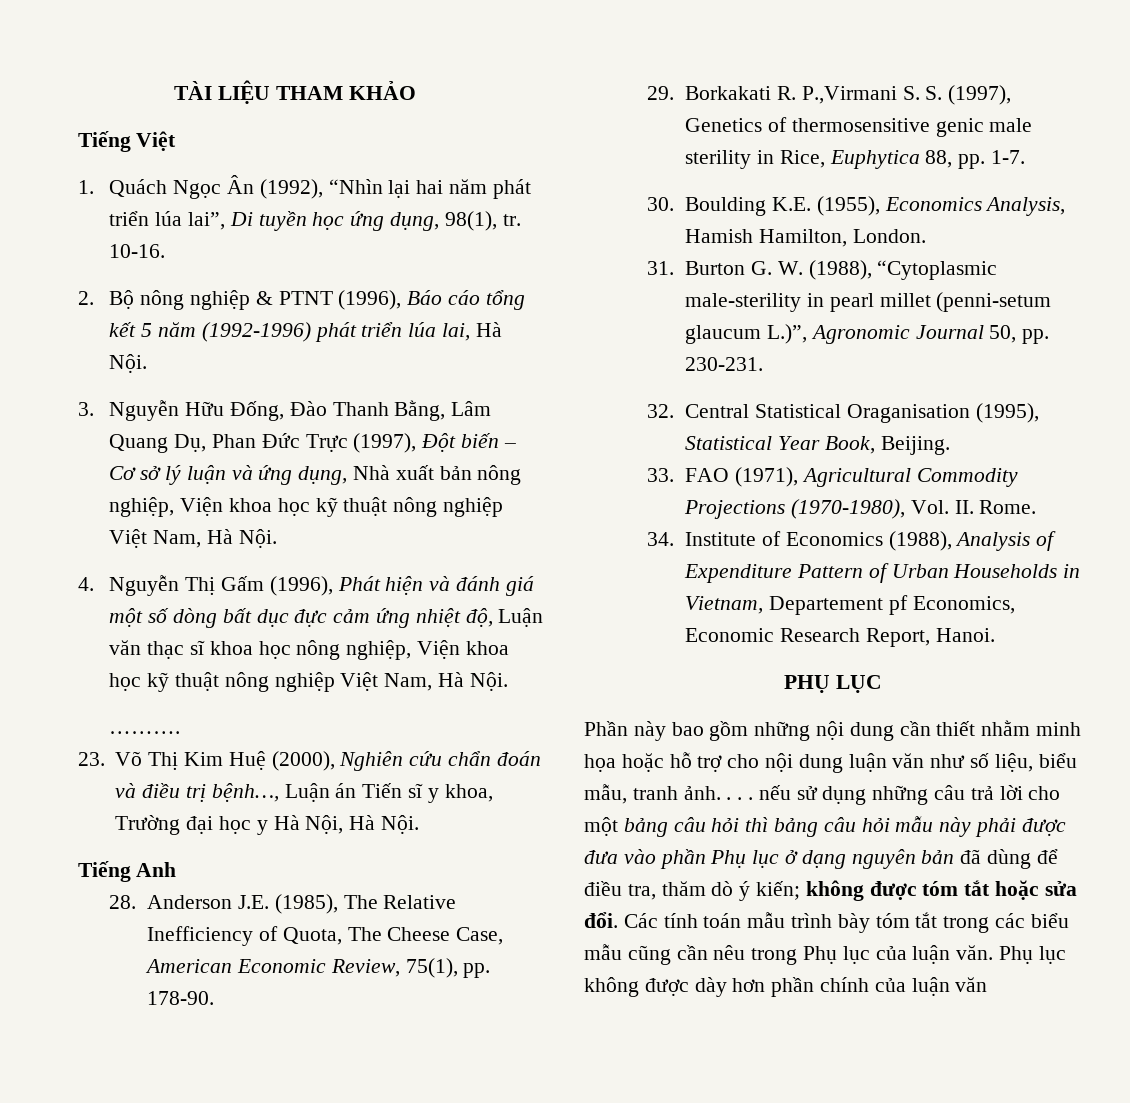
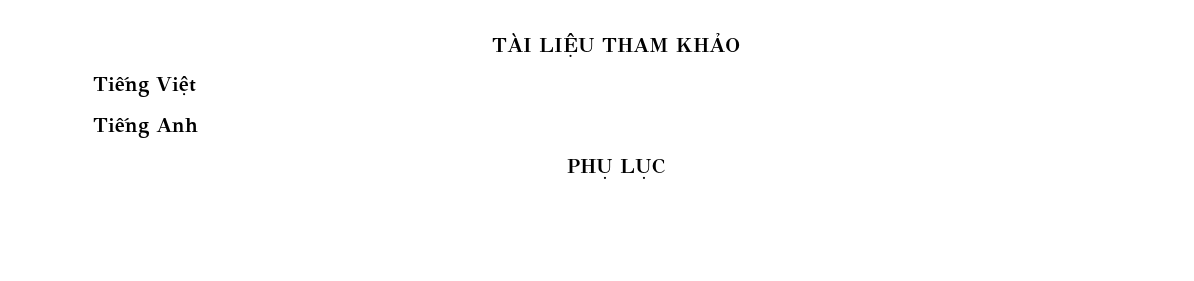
- 1. Quách Ngọc Ân (1992), “Nhìn lại hai năm phát triển lúa lai”, Di tuyền học ứng dụng, 98(1), tr. 10-16.
- 2. Bộ nông nghiệp & PTNT (1996), Báo cáo tổng kết 5 năm (1992-1996) phát triển lúa lai, Hà Nội.
- 3. Nguyễn Hữu Đống, Đào Thanh Bằng, Lâm Quang Dụ, Phan Đức Trực (1997), Đột biến – Cơ sở lý luận và ứng dụng, Nhà xuất bản nông nghiệp, Viện khoa học kỹ thuật nông nghiệp Việt Nam, Hà Nội.
- 4. Nguyễn Thị Gấm (1996), Phát hiện và đánh giá một số dòng bất dục đực cảm ứng nhiệt độ, Luận văn thạc sĩ khoa học nông nghiệp, Viện khoa học kỹ thuật nông nghiệp Việt Nam, Hà Nội.
- ……….
- 23. Võ Thị Kim Huệ (2000), Nghiên cứu chẩn đoán và điều trị bệnh…, Luận án Tiến sĩ y khoa, Trường đại học y Hà Nội, Hà Nội.
  Tiếng Anh
- 28. Anderson J.E. (1985), The Relative Inefficiency of Quota, The Cheese Case, American Economic Review, 75(1), pp. 178-90.
- 29. Borkakati R. P.,Virmani S. S. (1997), Genetics of thermosensitive genic male sterility in Rice, Euphytica 88, pp. 1-7.
- 30. Boulding K.E. (1955), Economics Analysis, Hamish Hamilton, London.
- 31. Burton G. W. (1988), “Cytoplasmic male-sterility in pearl millet (penni-setum glaucum L.)”, Agronomic Journal 50, pp. 230-231.
- 32. Central Statistical Oraganisation (1995), Statistical Year Book, Beijing.
- 33. FAO (1971), Agricultural Commodity Projections (1970-1980), Vol. II. Rome.
- 34. Institute of Economics (1988), Analysis of Expenditure Pattern of Urban Households in Vietnam, Departement pf Economics, Economic Research Report, Hanoi.
  PHỤ LỤC
- Phần này bao gồm những nội dung cần thiết nhằm minh họa hoặc hỗ trợ cho nội dung luận văn như số liệu, biểu mẫu, tranh ảnh. . . . nếu sử dụng những câu trả lời cho một bảng câu hỏi thì bảng câu hỏi mẫu này phải được đưa vào phần Phụ lục ở dạng nguyên bản đã dùng để điều tra, thăm dò ý kiến; không được tóm tắt hoặc sửa đổi. Các tính toán mẫu trình bày tóm tắt trong các biểu mẫu cũng cần nêu trong Phụ lục của luận văn. Phụ lục không được dày hơn phần chính của luận văn

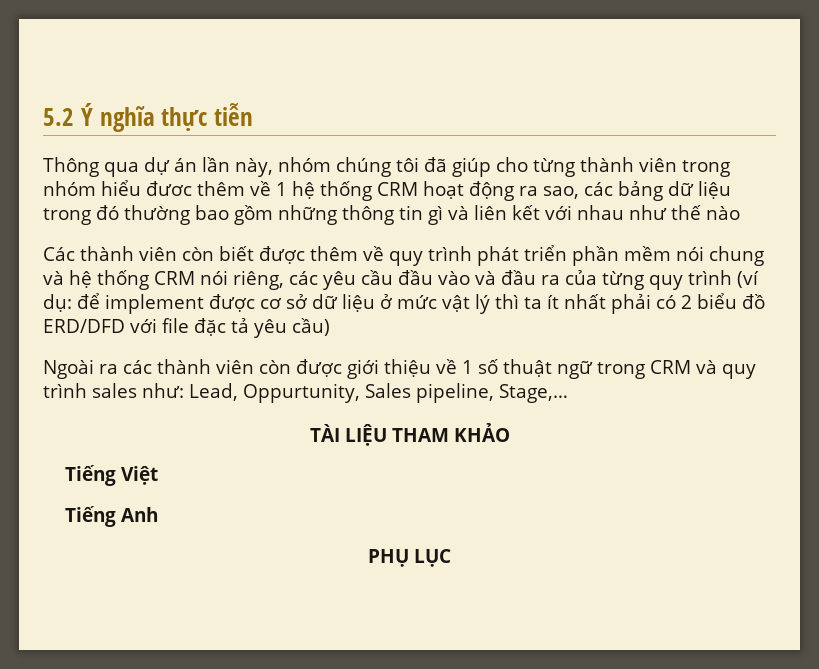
+ 5.2 Ý nghĩa thực tiễn
+ Thông qua dự án lần này, nhóm chúng tôi đã giúp cho từng thành viên trong nhóm hiểu đươc thêm về 1 hệ thống CRM hoạt động ra sao, các bảng dữ liệu trong đó thường bao gồm những thông tin gì và liên kết với nhau như thế nào
+ Các thành viên còn biết được thêm về quy trình phát triển phần mềm nói chung và hệ thống CRM nói riêng, các yêu cầu đầu vào và đầu ra của từng quy trình (ví dụ: để implement được cơ sở dữ liệu ở mức vật lý thì ta ít nhất phải có 2 biểu đồ ERD/DFD với file đặc tả yêu cầu)
+ Ngoài ra các thành viên còn được giới thiệu về 1 số thuật ngữ trong CRM và quy trình sales như: Lead, Oppurtunity, Sales pipeline, Stage,…

